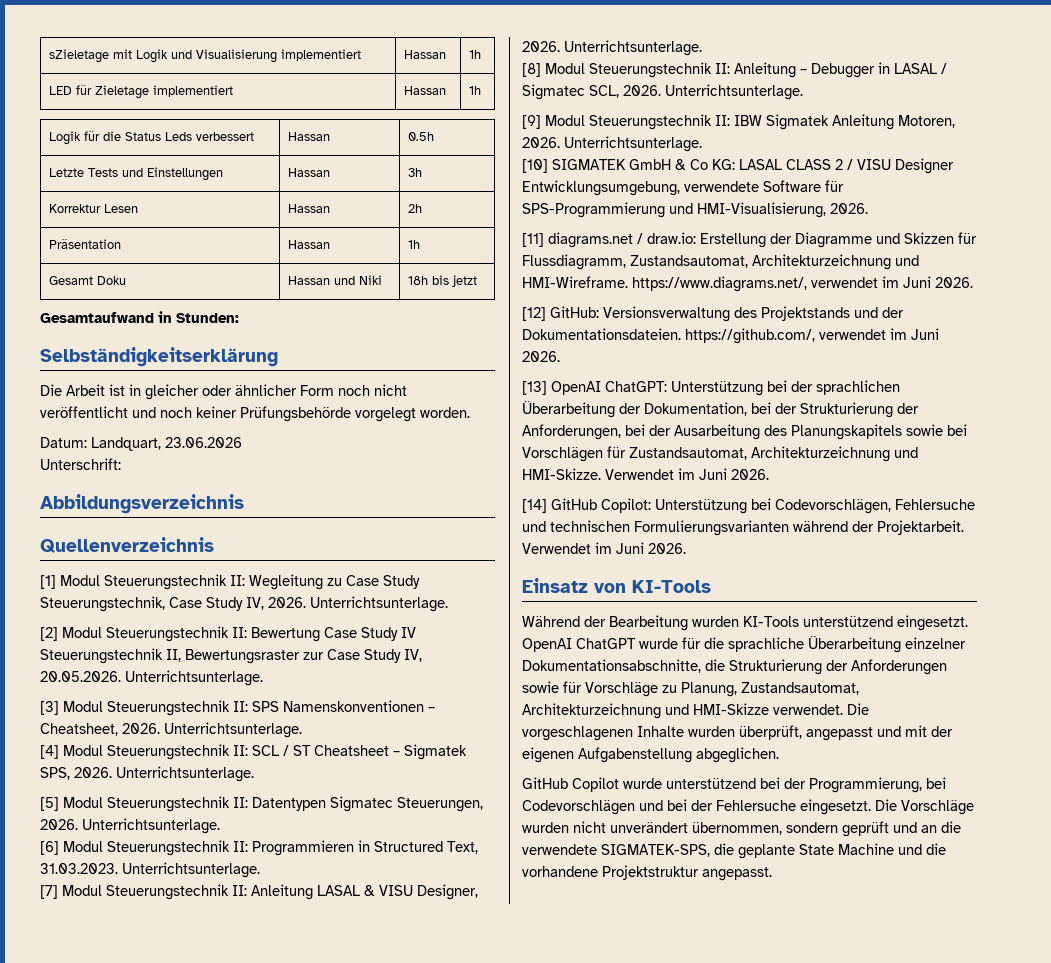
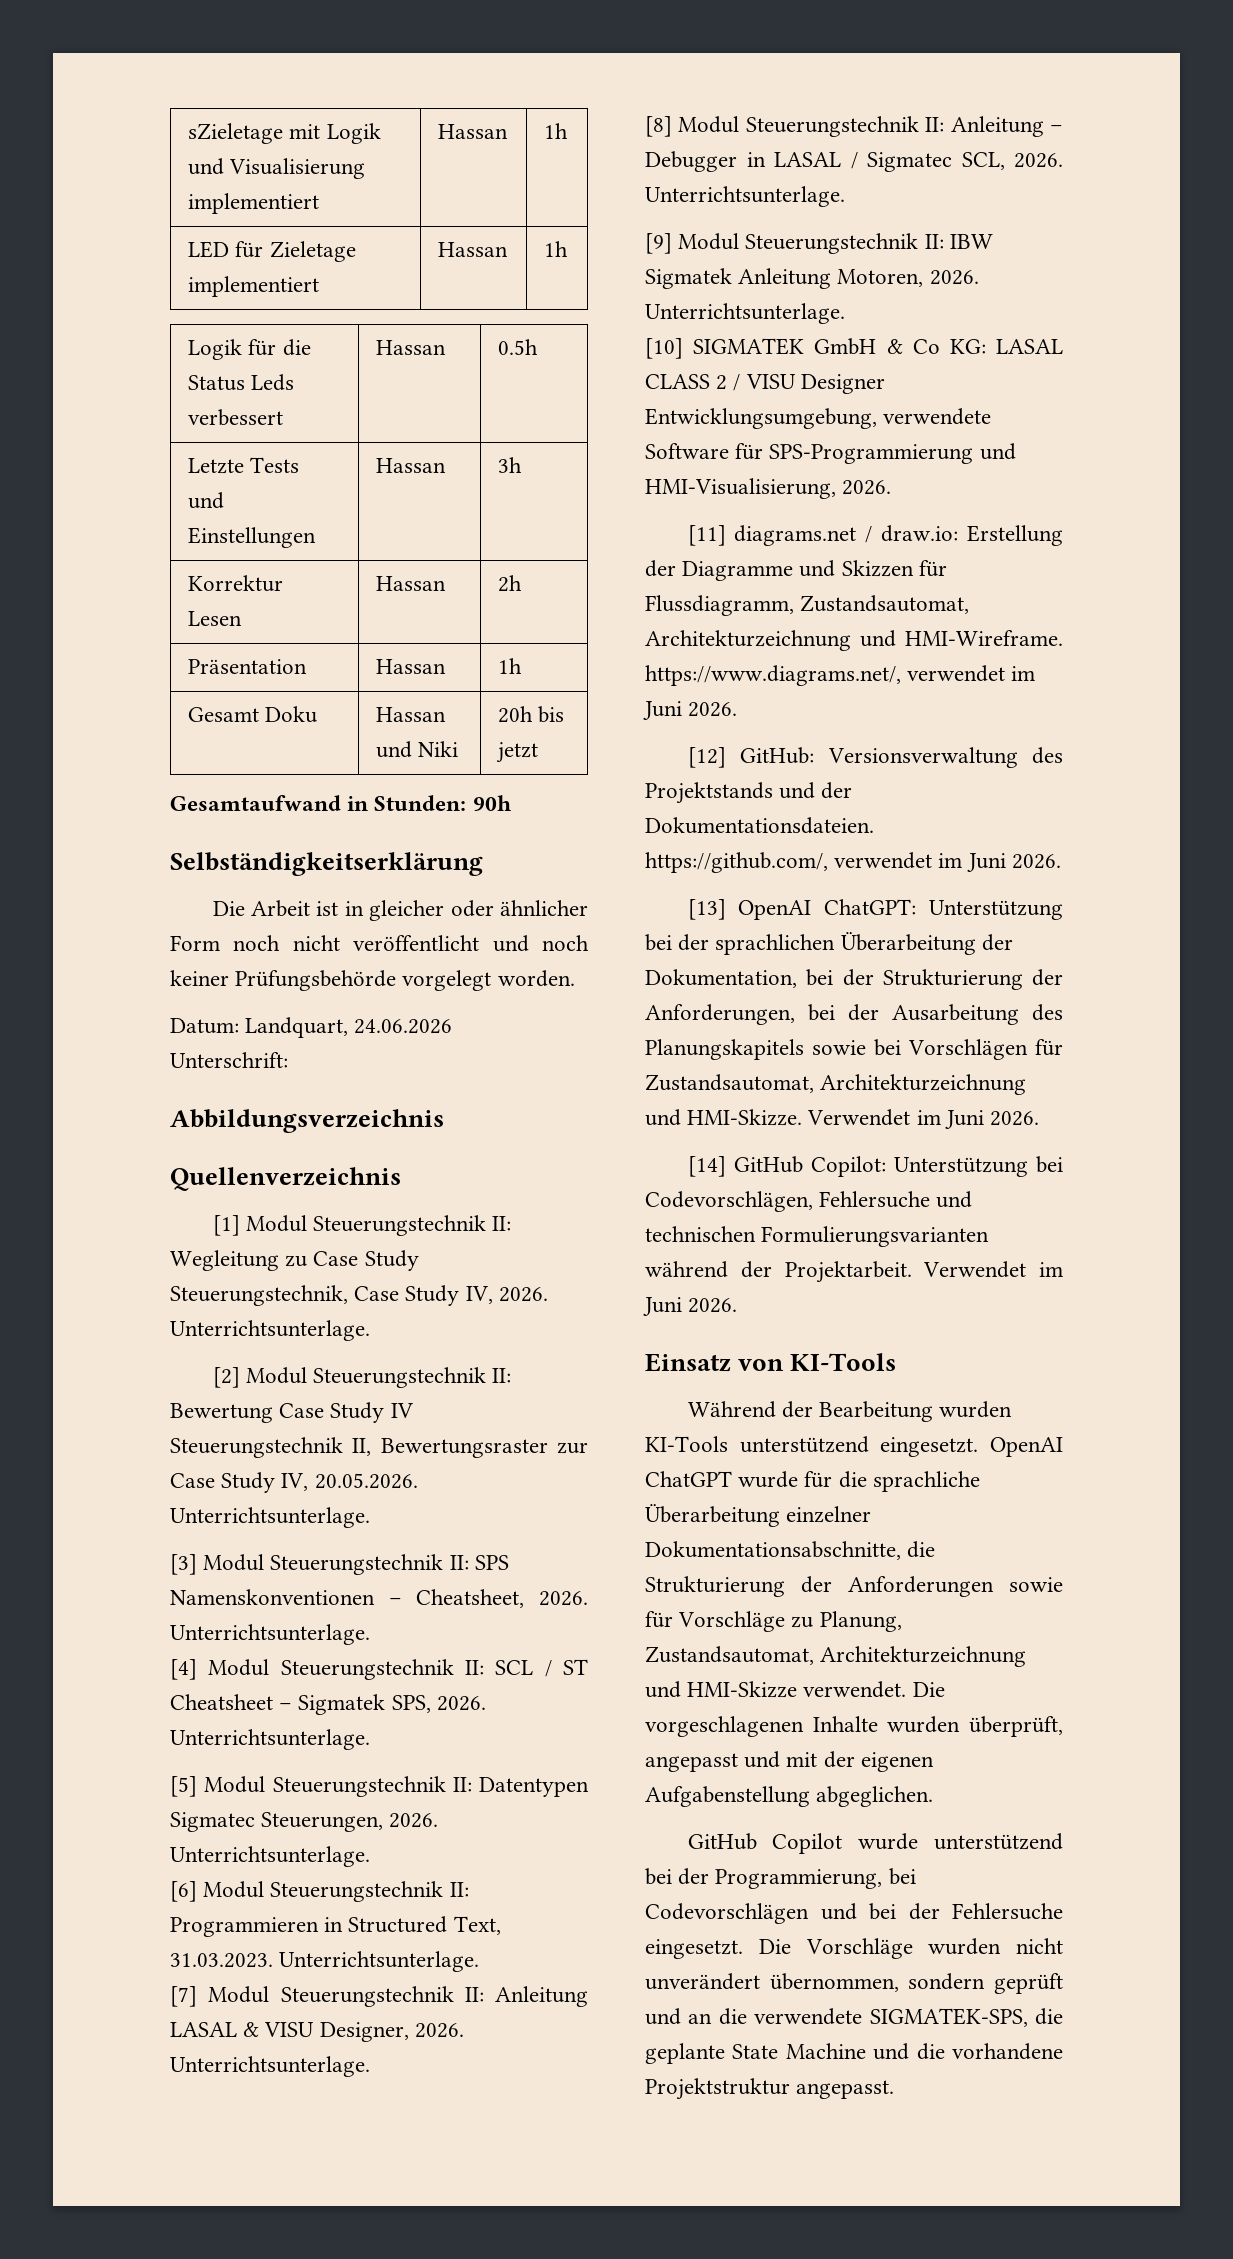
- Gesamt Doku | Hassan und Niki | 18h bis jetzt
+ Gesamt Doku | Hassan und Niki | 20h bis jetzt
- Gesamtaufwand in Stunden:
+ Gesamtaufwand in Stunden: 90h
- Datum: Landquart, 23.06.2026
+ Datum: Landquart, 24.06.2026

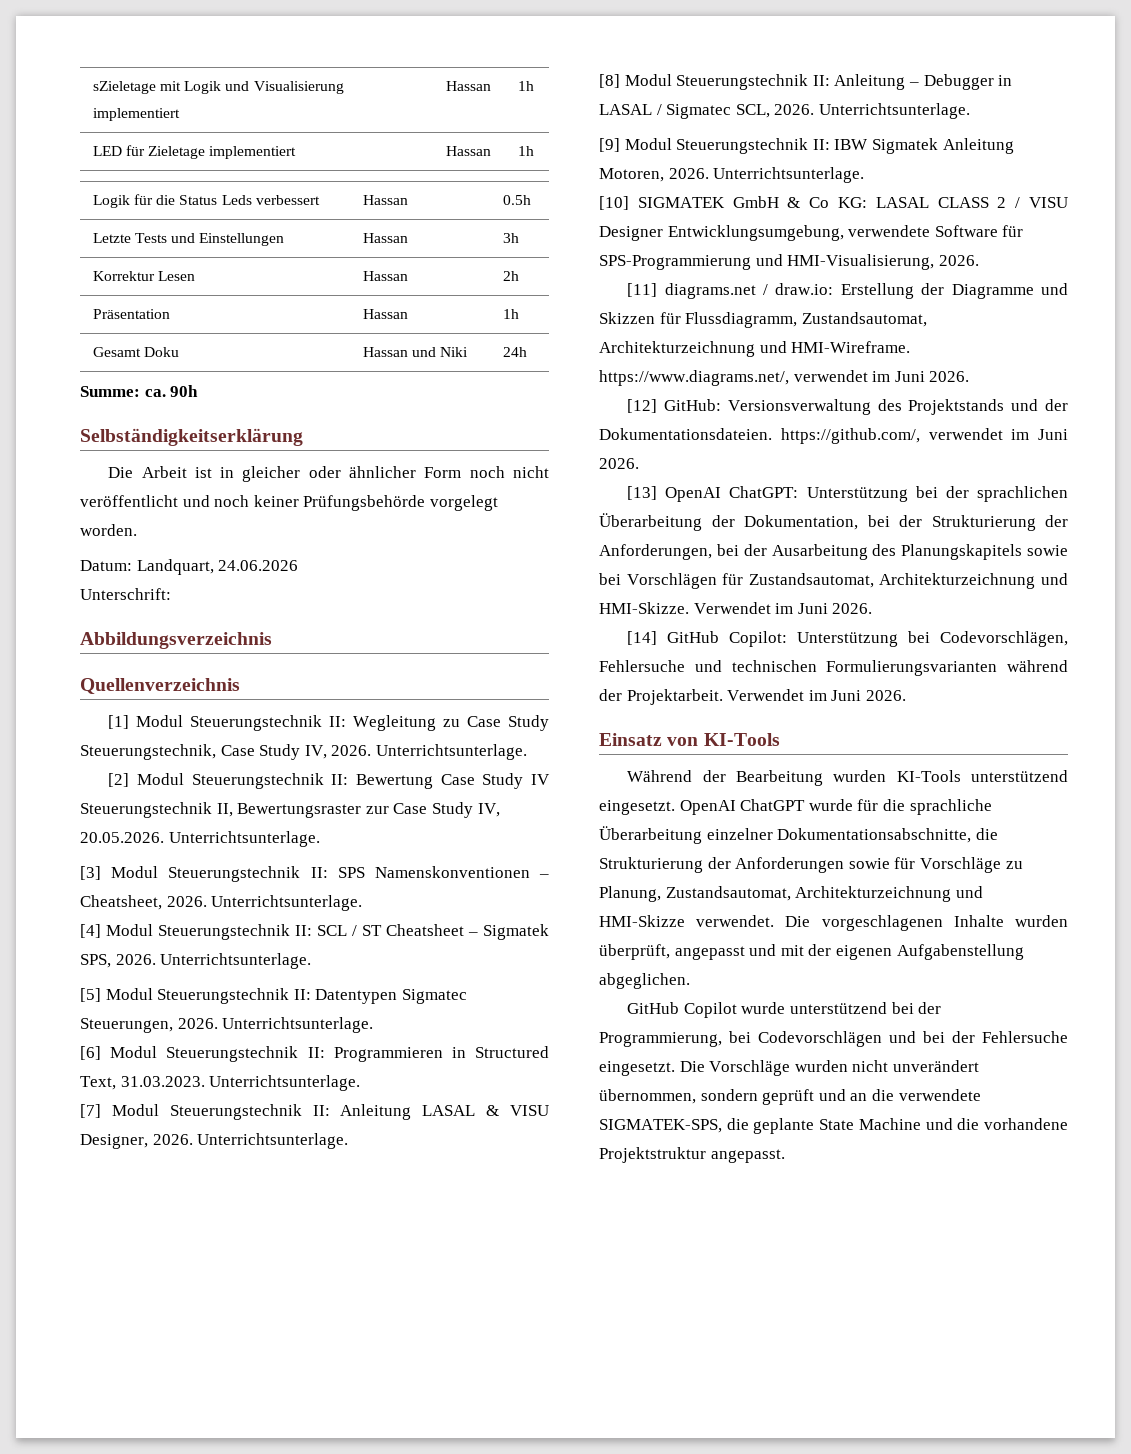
- Gesamt Doku | Hassan und Niki | 20h bis jetzt
- Gesamtaufwand in Stunden: 90h
+ Gesamt Doku | Hassan und Niki | 24h
+ Summe: ca. 90h

